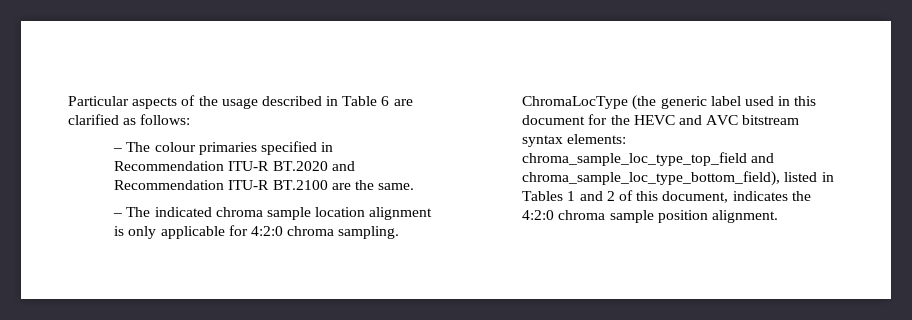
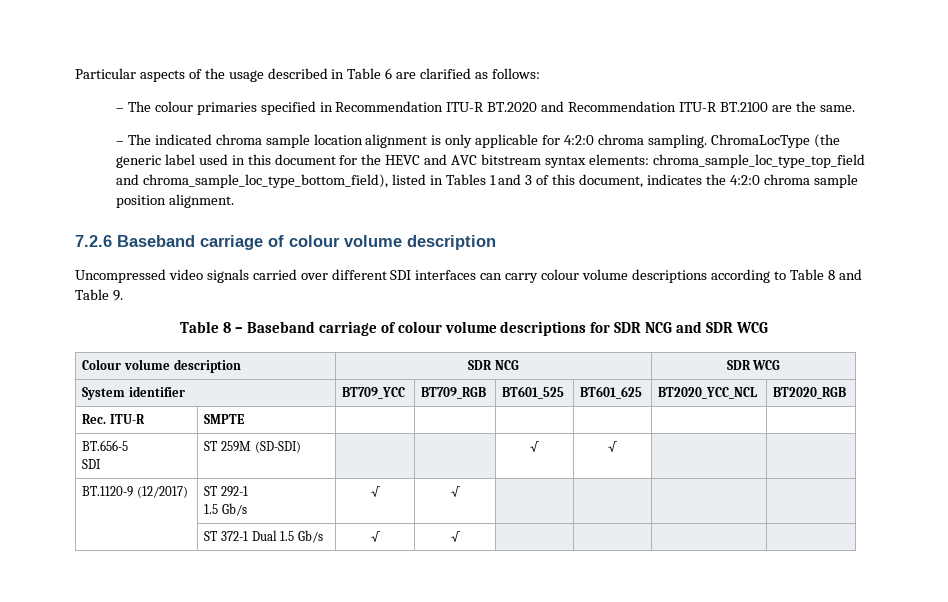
- ChromaLocType (the generic label used in this document for the HEVC and AVC bitstream syntax elements: chroma_sample_loc_type_top_field and chroma_sample_loc_type_bottom_field), listed in Tables 1 and 2 of this document, indicates the 4:2:0 chroma sample position alignment.
+ ChromaLocType (the generic label used in this document for the HEVC and AVC bitstream syntax elements: chroma_sample_loc_type_top_field and chroma_sample_loc_type_bottom_field), listed in Tables 1 and 3 of this document, indicates the 4:2:0 chroma sample position alignment.
+ 7.2.6 Baseband carriage of colour volume description
+ Uncompressed video signals carried over different SDI interfaces can carry colour volume descriptions according to Table 8 and Table 9.
+ Table 8 – Baseband carriage of colour volume descriptions for SDR NCG and SDR WCG
+ Colour volume description | SDR NCG | SDR WCG
+ System identifier | BT709_YCC | BT709_RGB | BT601_525 | BT601_625 | BT2020_YCC_NCL | BT2020_RGB
+ Rec. ITU-R | SMPTE | | | | | |
+ BT.656-5
+ SDI | ST 259M (SD-SDI) | | | √ | √ | |
+ BT.1120-9 (12/2017) | ST 292-1
+ 1.5 Gb/s | √ | √ | | | |
+ | ST 372-1 Dual 1.5 Gb/s | √ | √ | | | |

